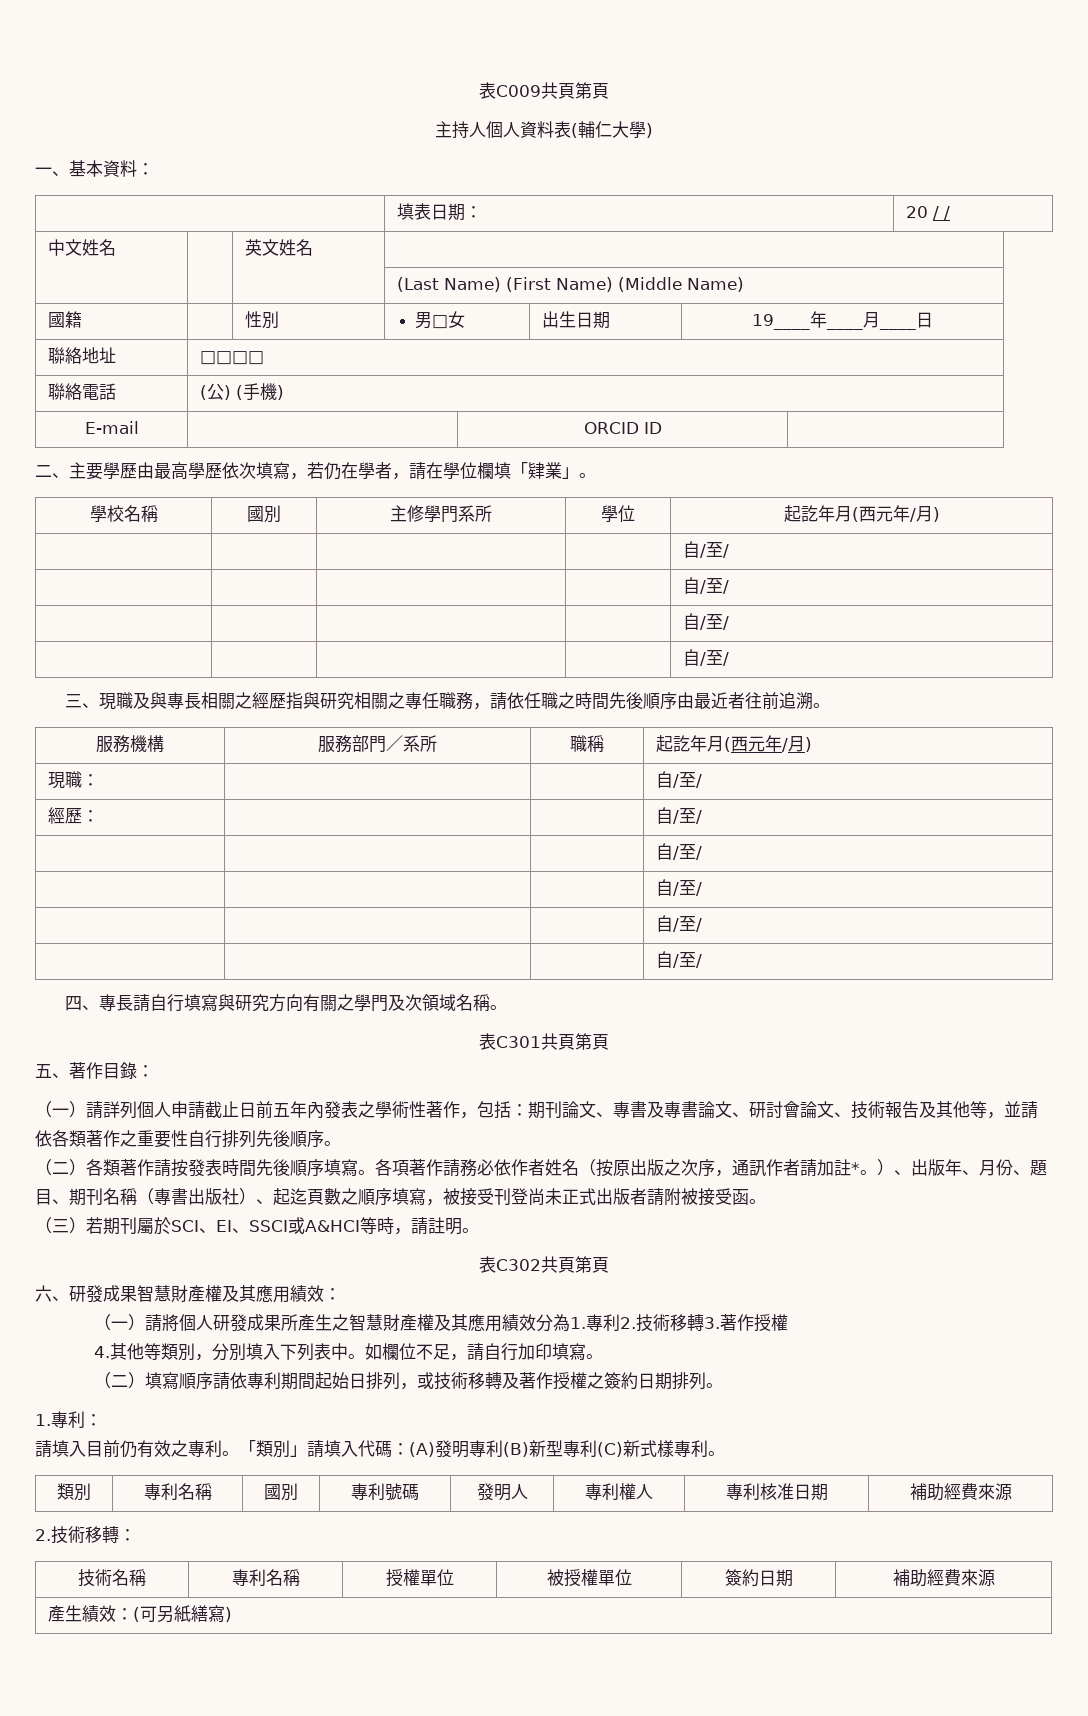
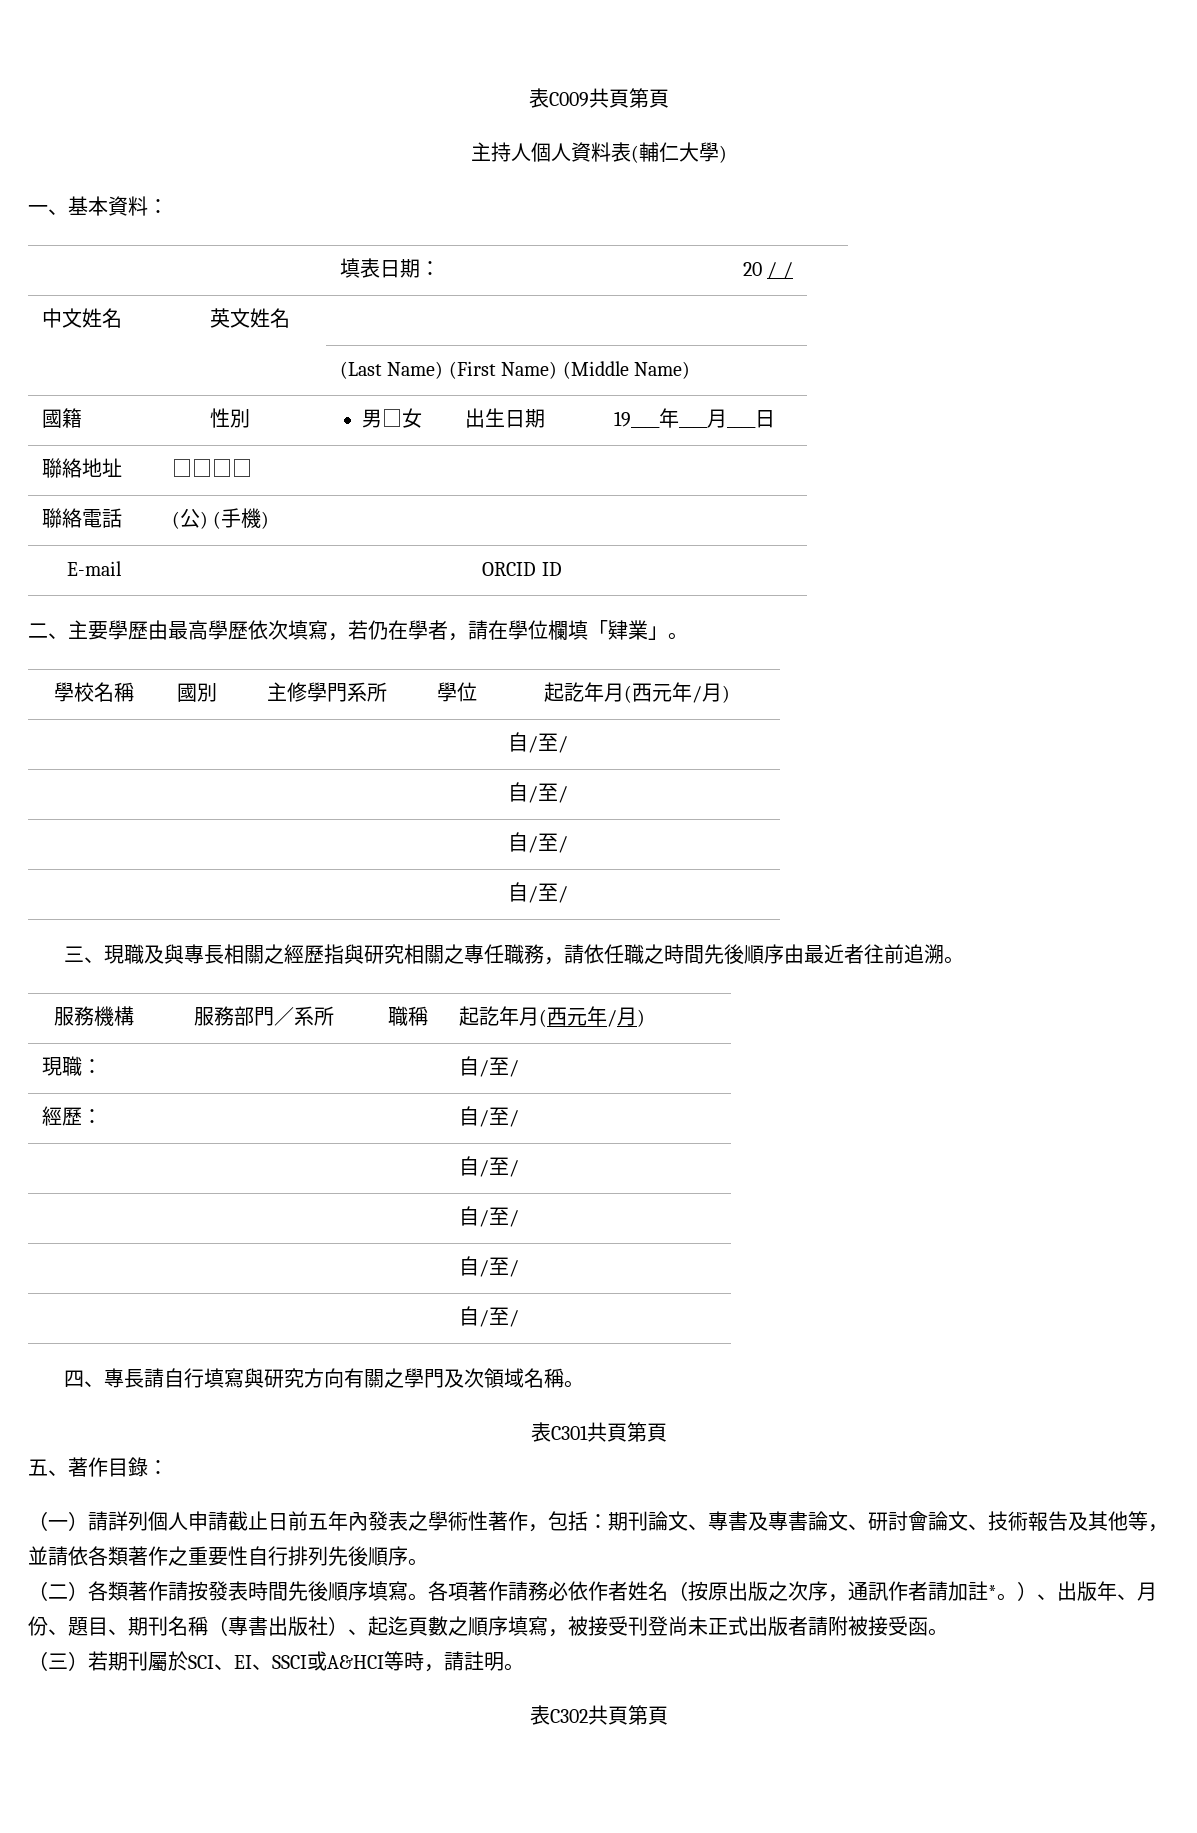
- 六、研發成果智慧財產權及其應用績效：
- （一）請將個人研發成果所產生之智慧財產權及其應用績效分為1.專利2.技術移轉3.著作授權
- 4.其他等類別，分別填入下列表中。如欄位不足，請自行加印填寫。
- （二）填寫順序請依專利期間起始日排列，或技術移轉及著作授權之簽約日期排列。
- 1.專利：
- 請填入目前仍有效之專利。「類別」請填入代碼：(A)發明專利(B)新型專利(C)新式樣專利。
- 類別 | 專利名稱 | 國別 | 專利號碼 | 發明人 | 專利權人 | 專利核准日期 | 補助經費來源
- 2.技術移轉：
- 技術名稱 | 專利名稱 | 授權單位 | 被授權單位 | 簽約日期 | 補助經費來源
- 產生績效：(可另紙繕寫)

